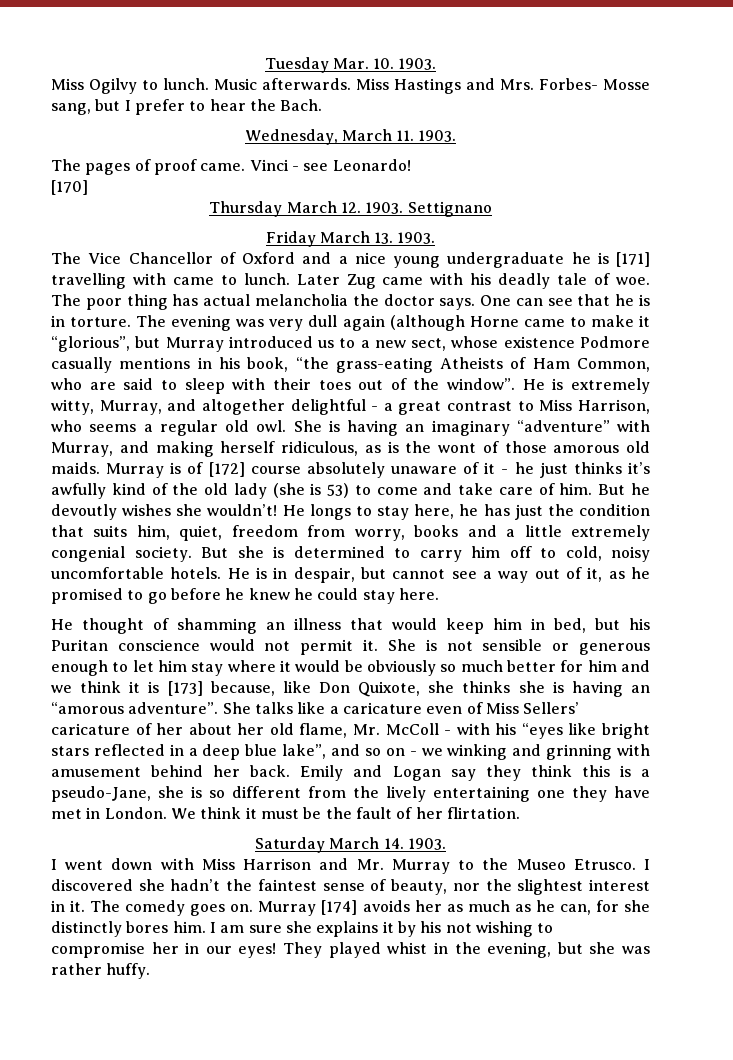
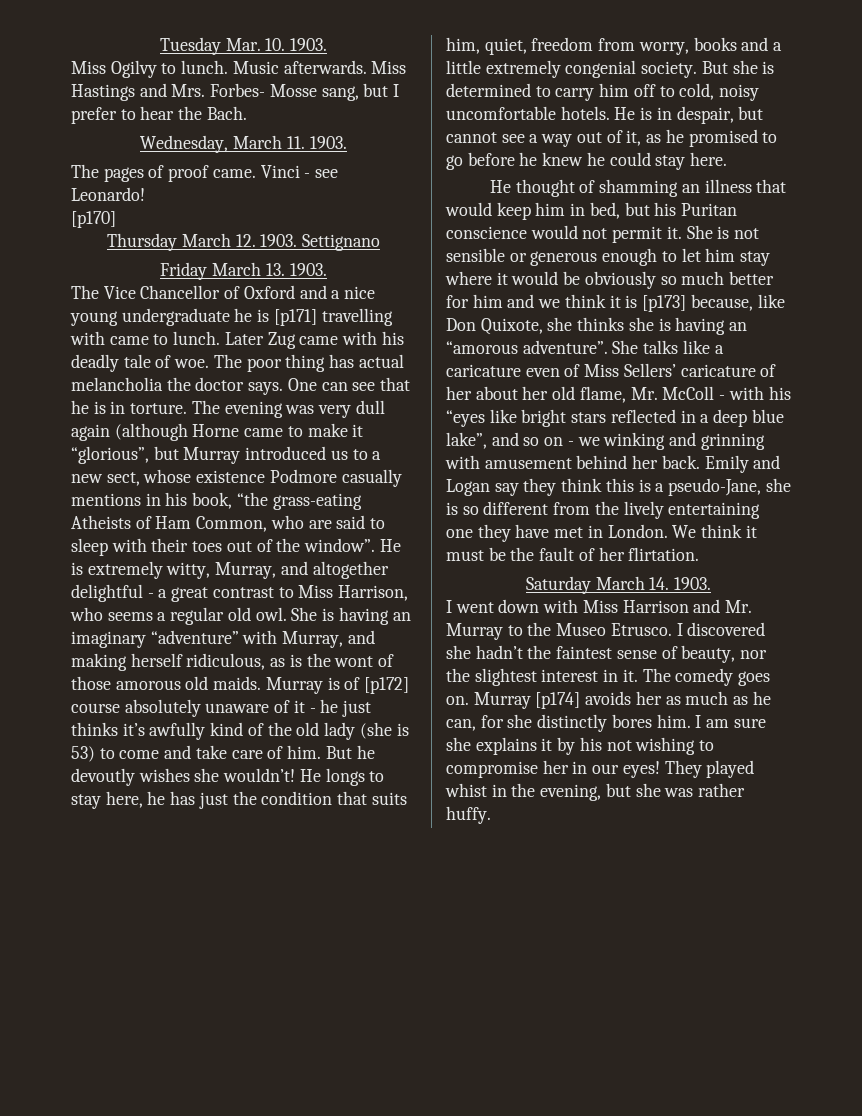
- [170]
+ [p170]
- The Vice Chancellor of Oxford and a nice young undergraduate he is [171] travelling with came to lunch.
+ The Vice Chancellor of Oxford and a nice young undergraduate he is [p171] travelling with came to lunch.
- Murray is of [172] course absolutely unaware of it - he just thinks it’s awfully kind of the old lady (she is 53) to come and take care of him.
+ Murray is of [p172] course absolutely unaware of it - he just thinks it’s awfully kind of the old lady (she is 53) to come and take care of him.
- She is not sensible or generous enough to let him stay where it would be obviously so much better for him and we think it is [173] because, like Don Quixote, she thinks she is having an “amorous adventure”.
+ She is not sensible or generous enough to let him stay where it would be obviously so much better for him and we think it is [p173] because, like Don Quixote, she thinks she is having an “amorous adventure”.
- Murray [174] avoids her as much as he can, for she distinctly bores him.
+ Murray [p174] avoids her as much as he can, for she distinctly bores him.

